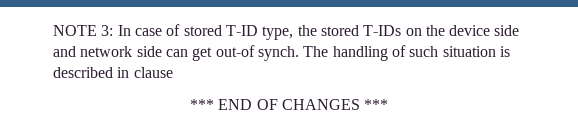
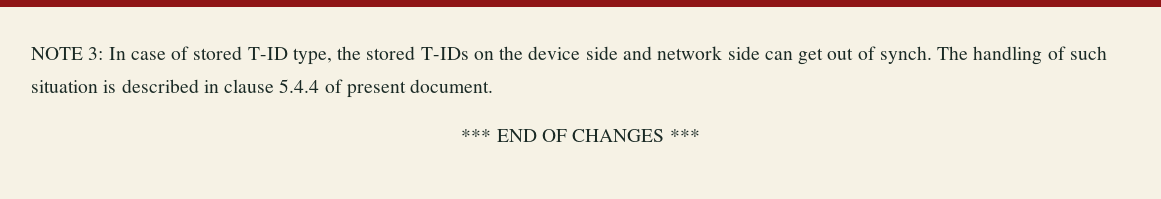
- NOTE 3: In case of stored T-ID type, the stored T-IDs on the device side and network side can get out-of synch.
+ NOTE 3: In case of stored T-ID type, the stored T-IDs on the device side and network side can get out of synch.
- The handling of such situation is described in clause
+ The handling of such situation is described in clause 5.4.4 of present document.

